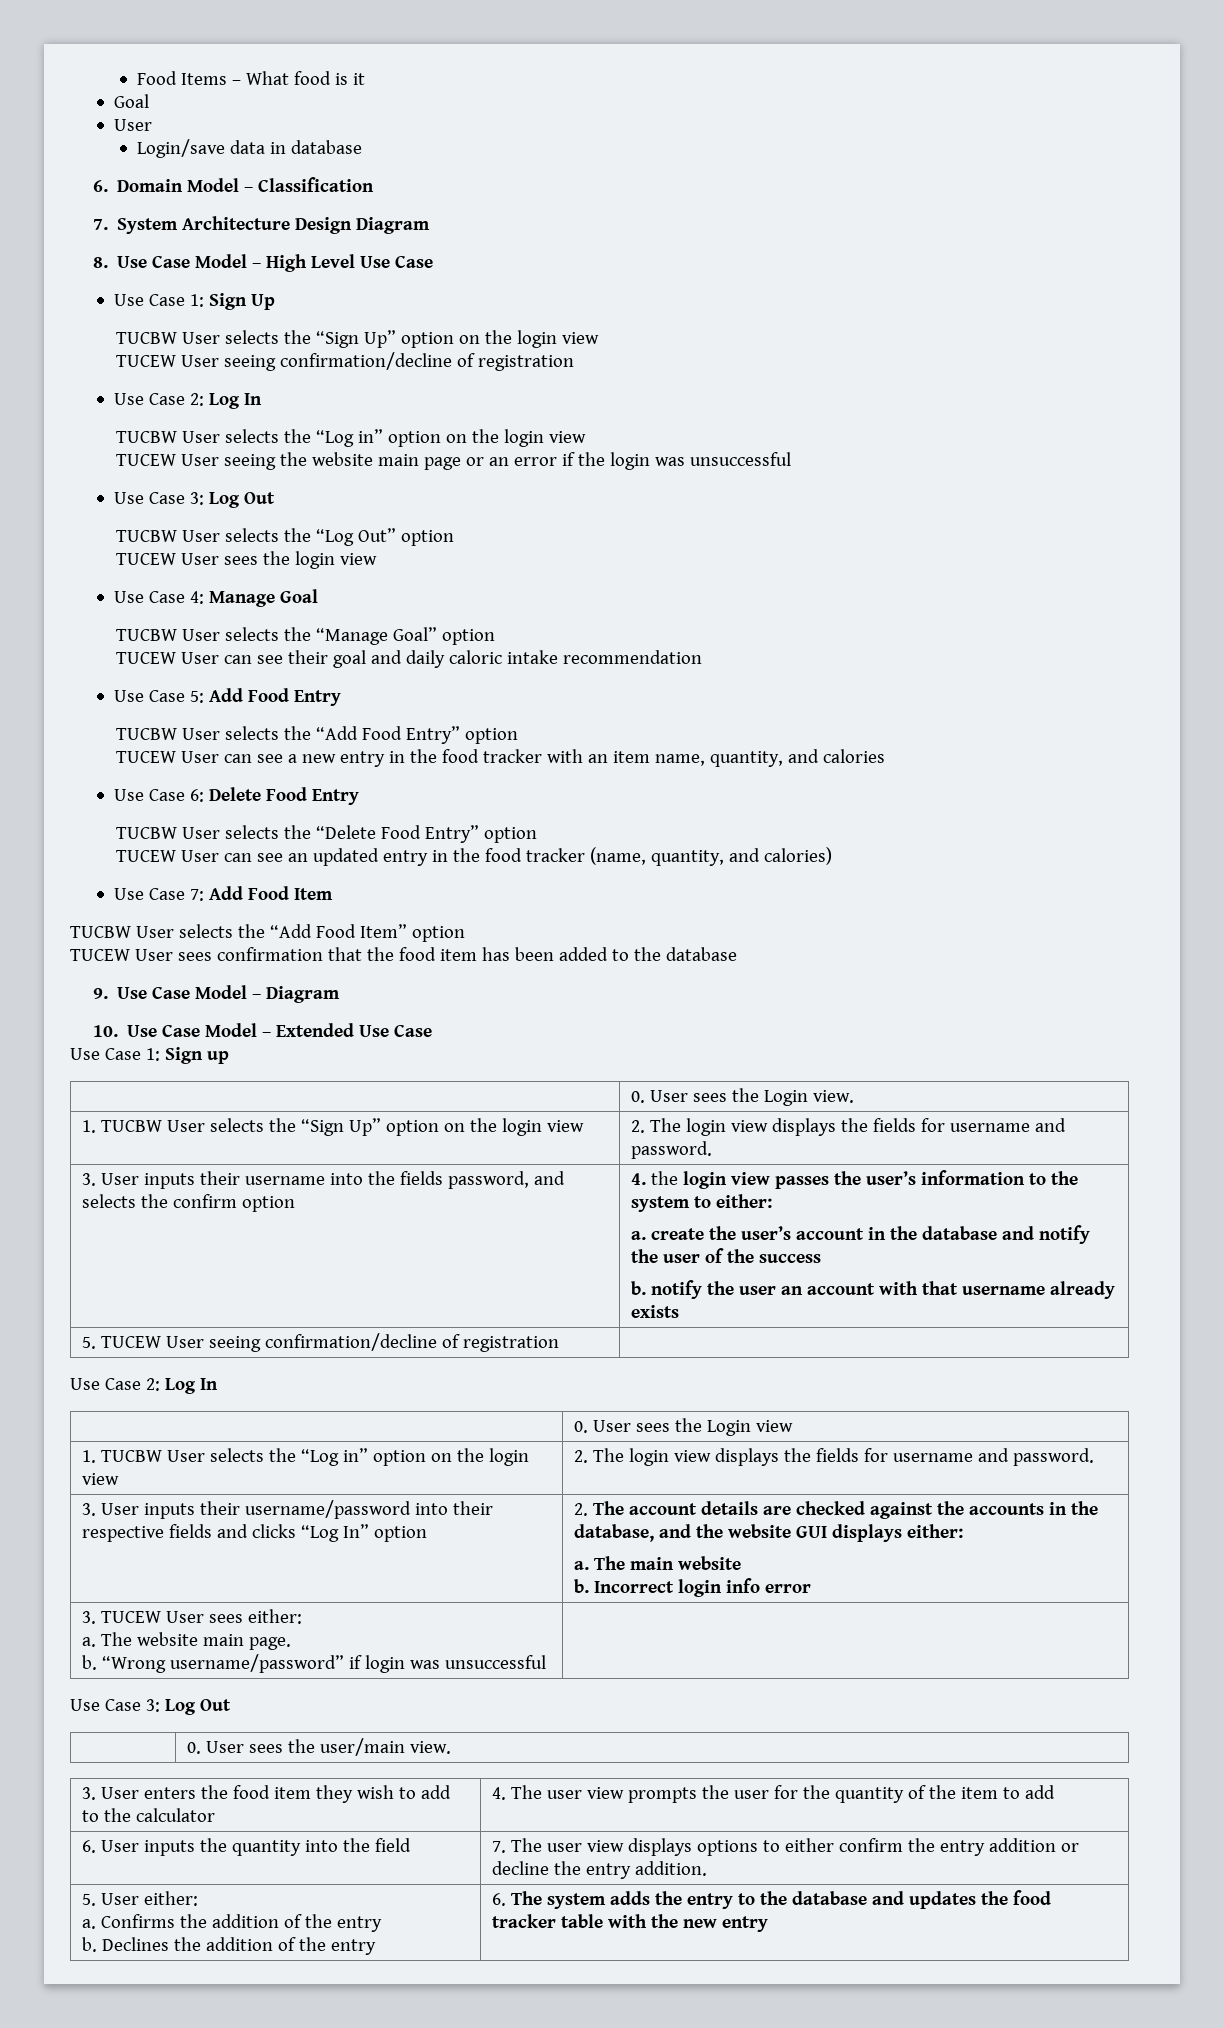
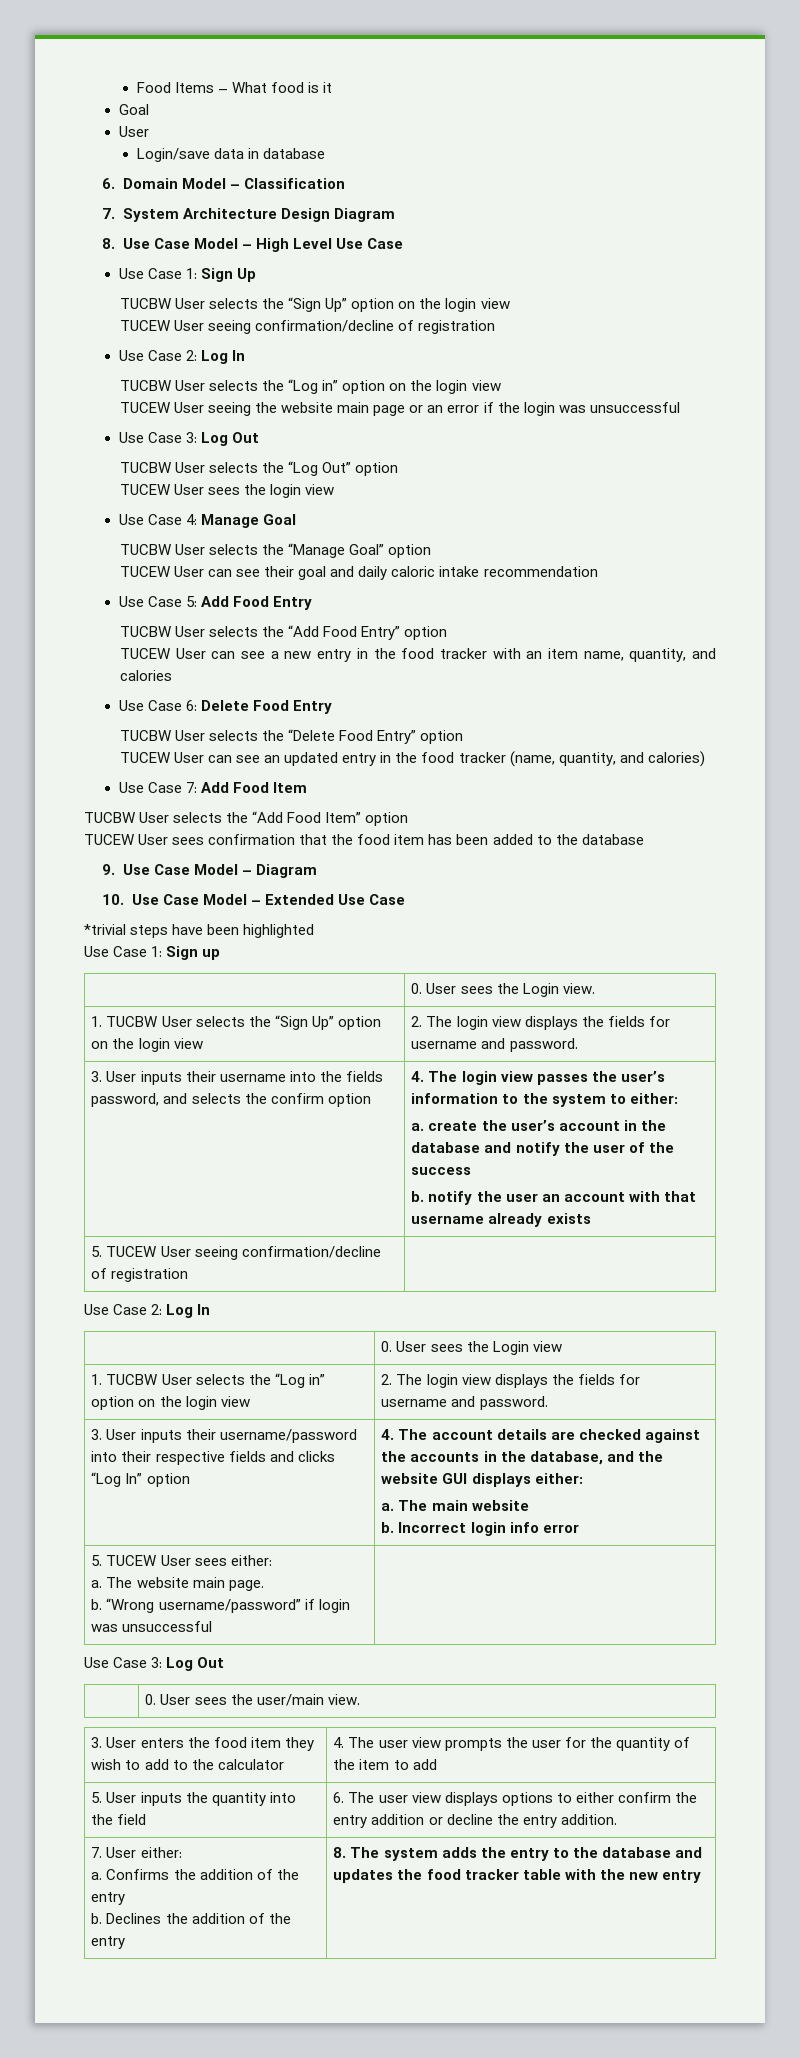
+ *trivial steps have been highlighted
- 4. the login view passes the user’s information to the system to either:
+ 4. The login view passes the user’s information to the system to either:
- 2. The account details are checked against the accounts in the database, and the website GUI displays either:
+ 4. The account details are checked against the accounts in the database, and the website GUI displays either:
- 3. TUCEW User sees either:
+ 5. TUCEW User sees either:
- 6. User inputs the quantity into the field | 7. The user view displays options to either confirm the entry addition or decline the entry addition.
+ 5. User inputs the quantity into the field | 6. The user view displays options to either confirm the entry addition or decline the entry addition.
- 5. User either:
+ 7. User either:
  a. Confirms the addition of the entry
- b. Declines the addition of the entry | 6. The system adds the entry to the database and updates the food tracker table with the new entry
+ b. Declines the addition of the entry | 8. The system adds the entry to the database and updates the food tracker table with the new entry

